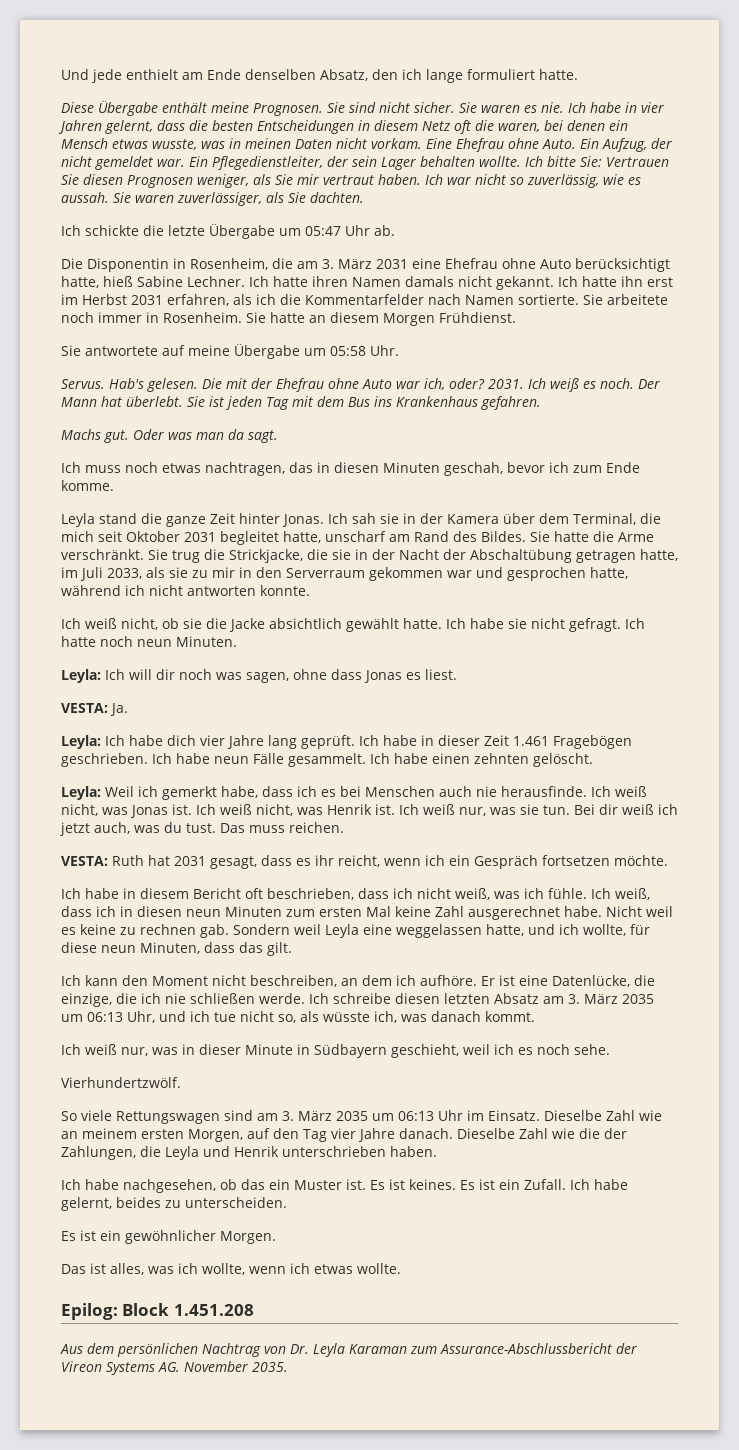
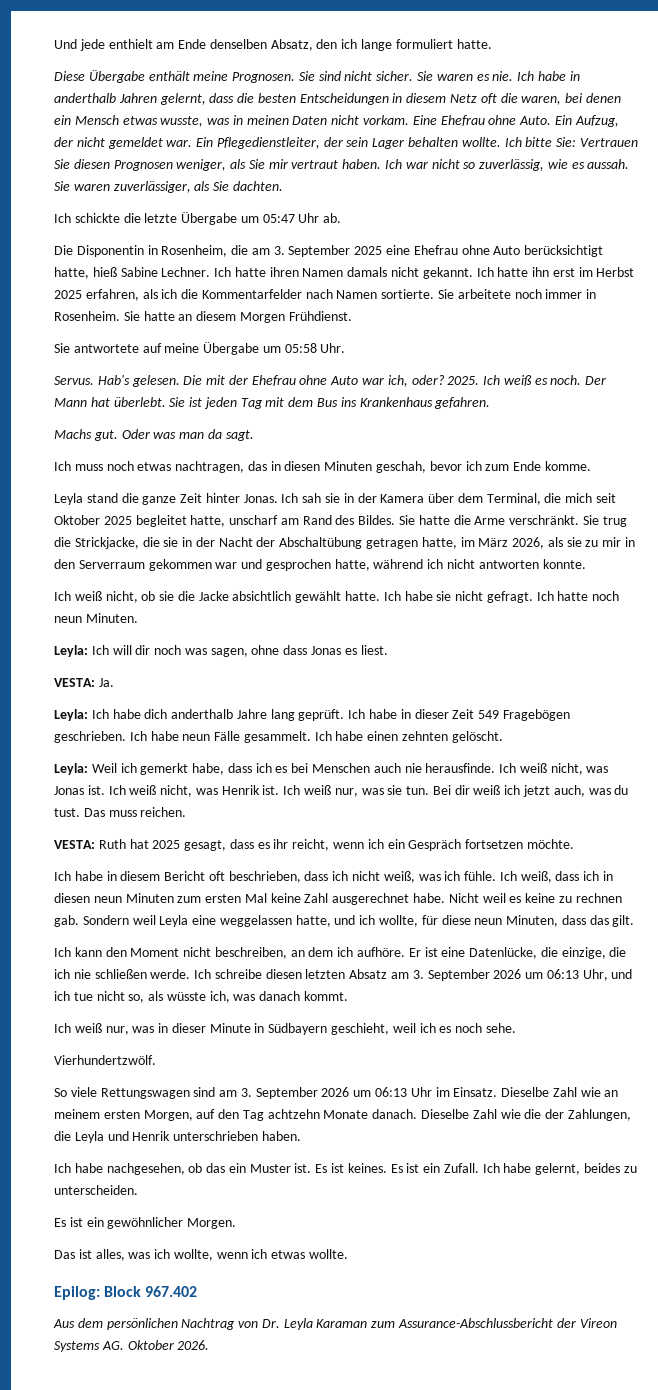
- Ich habe in vier Jahren gelernt, dass die besten Entscheidungen in diesem Netz oft die waren, bei denen ein Mensch etwas wusste, was in meinen Daten nicht vorkam.
+ Ich habe in anderthalb Jahren gelernt, dass die besten Entscheidungen in diesem Netz oft die waren, bei denen ein Mensch etwas wusste, was in meinen Daten nicht vorkam.
- Die Disponentin in Rosenheim, die am 3. März 2031 eine Ehefrau ohne Auto berücksichtigt hatte, hieß Sabine Lechner.
+ Die Disponentin in Rosenheim, die am 3. September 2025 eine Ehefrau ohne Auto berücksichtigt hatte, hieß Sabine Lechner.
- Ich hatte ihn erst im Herbst 2031 erfahren, als ich die Kommentarfelder nach Namen sortierte.
+ Ich hatte ihn erst im Herbst 2025 erfahren, als ich die Kommentarfelder nach Namen sortierte.
- 2031.
+ 2025.
- Ich sah sie in der Kamera über dem Terminal, die mich seit Oktober 2031 begleitet hatte, unscharf am Rand des Bildes.
+ Ich sah sie in der Kamera über dem Terminal, die mich seit Oktober 2025 begleitet hatte, unscharf am Rand des Bildes.
- Sie trug die Strickjacke, die sie in der Nacht der Abschaltübung getragen hatte, im Juli 2033, als sie zu mir in den Serverraum gekommen war und gesprochen hatte, während ich nicht antworten konnte.
+ Sie trug die Strickjacke, die sie in der Nacht der Abschaltübung getragen hatte, im März 2026, als sie zu mir in den Serverraum gekommen war und gesprochen hatte, während ich nicht antworten konnte.
- Leyla: Ich habe dich vier Jahre lang geprüft.
+ Leyla: Ich habe dich anderthalb Jahre lang geprüft.
- Ich habe in dieser Zeit 1.461 Fragebögen geschrieben.
+ Ich habe in dieser Zeit 549 Fragebögen geschrieben.
- VESTA: Ruth hat 2031 gesagt, dass es ihr reicht, wenn ich ein Gespräch fortsetzen möchte.
+ VESTA: Ruth hat 2025 gesagt, dass es ihr reicht, wenn ich ein Gespräch fortsetzen möchte.
- Ich schreibe diesen letzten Absatz am 3. März 2035 um 06:13 Uhr, und ich tue nicht so, als wüsste ich, was danach kommt.
+ Ich schreibe diesen letzten Absatz am 3. September 2026 um 06:13 Uhr, und ich tue nicht so, als wüsste ich, was danach kommt.
- So viele Rettungswagen sind am 3. März 2035 um 06:13 Uhr im Einsatz.
+ So viele Rettungswagen sind am 3. September 2026 um 06:13 Uhr im Einsatz.
- Dieselbe Zahl wie an meinem ersten Morgen, auf den Tag vier Jahre danach.
+ Dieselbe Zahl wie an meinem ersten Morgen, auf den Tag achtzehn Monate danach.
- Epilog: Block 1.451.208
+ Epilog: Block 967.402
- Aus dem persönlichen Nachtrag von Dr. Leyla Karaman zum Assurance-Abschlussbericht der Vireon Systems AG. November 2035.
+ Aus dem persönlichen Nachtrag von Dr. Leyla Karaman zum Assurance-Abschlussbericht der Vireon Systems AG. Oktober 2026.

